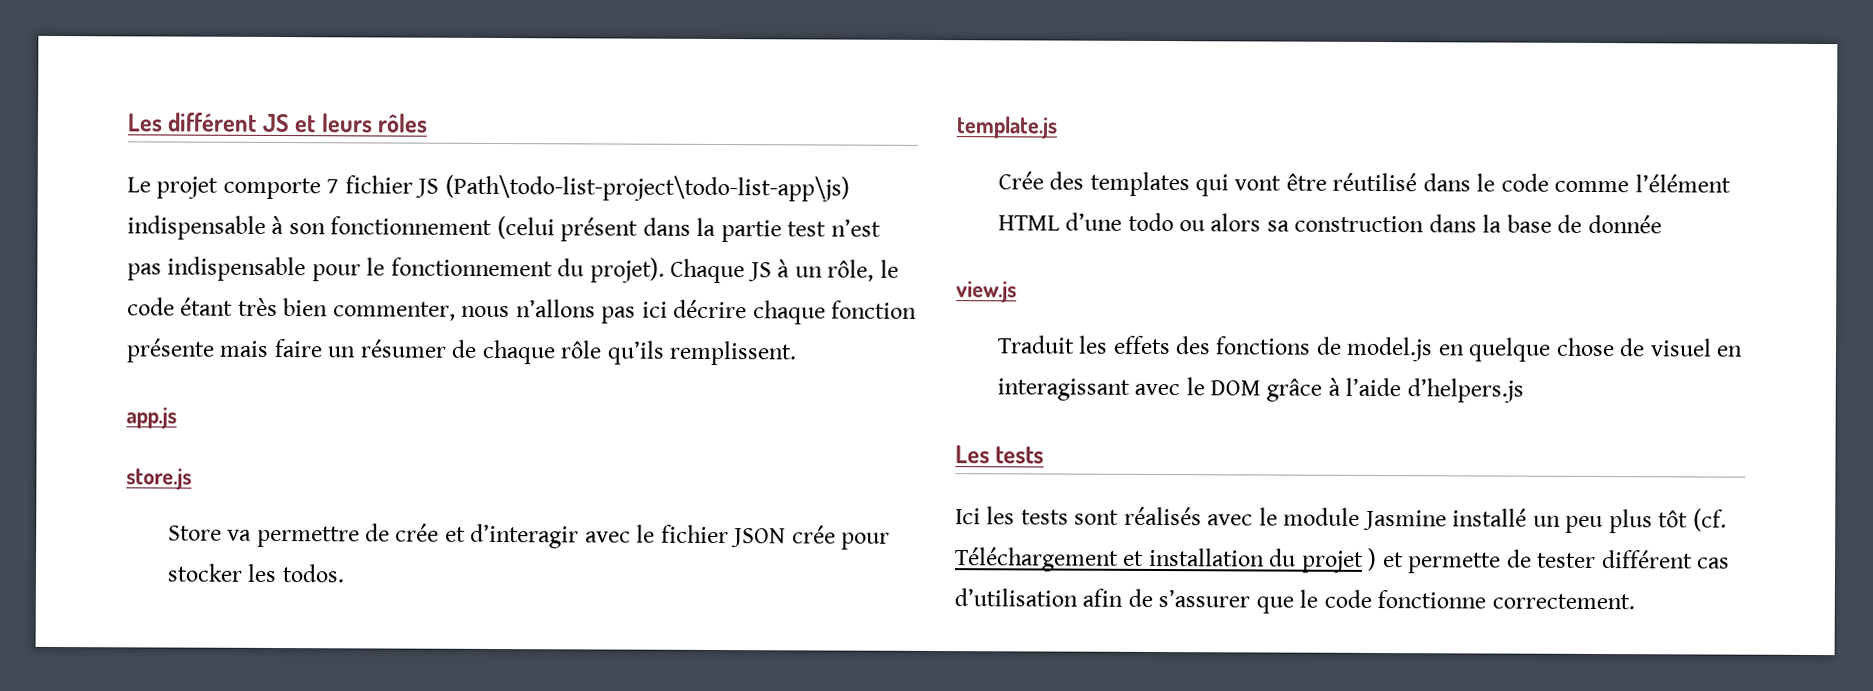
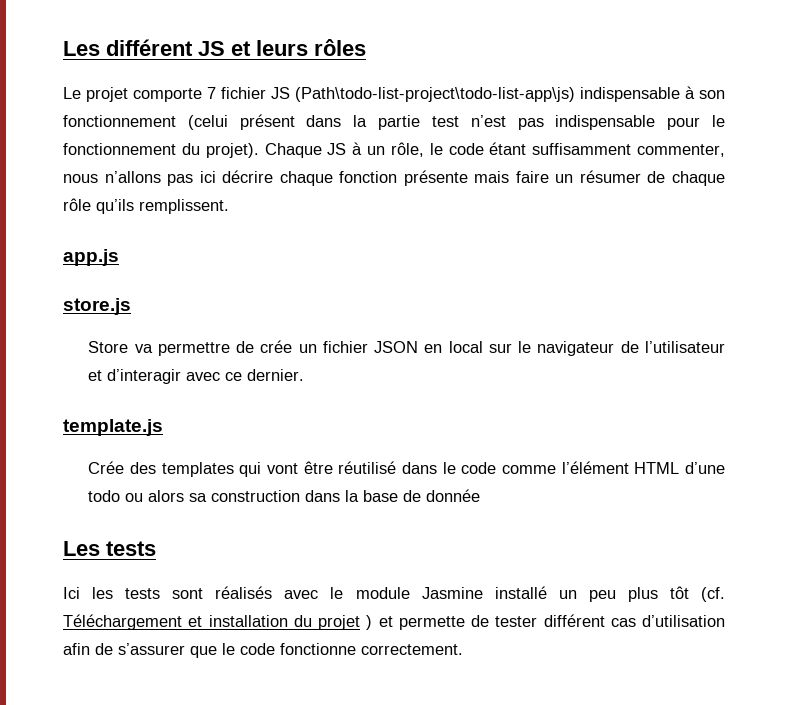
- Chaque JS à un rôle, le code étant très bien commenter, nous n’allons pas ici décrire chaque fonction présente mais faire un résumer de chaque rôle qu’ils remplissent.
+ Chaque JS à un rôle, le code étant suffisamment commenter, nous n’allons pas ici décrire chaque fonction présente mais faire un résumer de chaque rôle qu’ils remplissent.
- Store va permettre de crée et d’interagir avec le fichier JSON crée pour stocker les todos.
+ Store va permettre de crée un fichier JSON en local sur le navigateur de l’utilisateur et d’interagir avec ce dernier.
- view.js
- Traduit les effets des fonctions de model.js en quelque chose de visuel en interagissant avec le DOM grâce à l’aide d’helpers.js

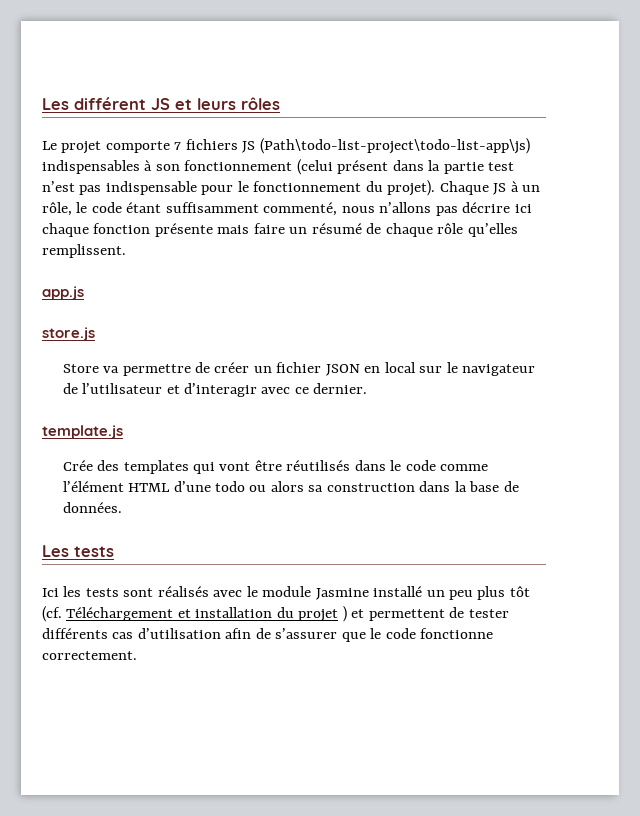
- Le projet comporte 7 fichier JS (Path\todo-list-project\todo-list-app\js) indispensable à son fonctionnement (celui présent dans la partie test n’est pas indispensable pour le fonctionnement du projet).
+ Le projet comporte 7 fichiers JS (Path\todo-list-project\todo-list-app\js) indispensables à son fonctionnement (celui présent dans la partie test n’est pas indispensable pour le fonctionnement du projet).
- Chaque JS à un rôle, le code étant suffisamment commenter, nous n’allons pas ici décrire chaque fonction présente mais faire un résumer de chaque rôle qu’ils remplissent.
+ Chaque JS à un rôle, le code étant suffisamment commenté, nous n’allons pas décrire ici chaque fonction présente mais faire un résumé de chaque rôle qu’elles remplissent.
- Store va permettre de crée un fichier JSON en local sur le navigateur de l’utilisateur et d’interagir avec ce dernier.
+ Store va permettre de créer un fichier JSON en local sur le navigateur de l’utilisateur et d’interagir avec ce dernier.
- Crée des templates qui vont être réutilisé dans le code comme l’élément HTML d’une todo ou alors sa construction dans la base de donnée
+ Crée des templates qui vont être réutilisés dans le code comme l’élément HTML d’une todo ou alors sa construction dans la base de données.
- Ici les tests sont réalisés avec le module Jasmine installé un peu plus tôt (cf. Téléchargement et installation du projet ) et permette de tester différent cas d’utilisation afin de s’assurer que le code fonctionne correctement.
+ Ici les tests sont réalisés avec le module Jasmine installé un peu plus tôt (cf. Téléchargement et installation du projet ) et permettent de tester différents cas d’utilisation afin de s’assurer que le code fonctionne correctement.

